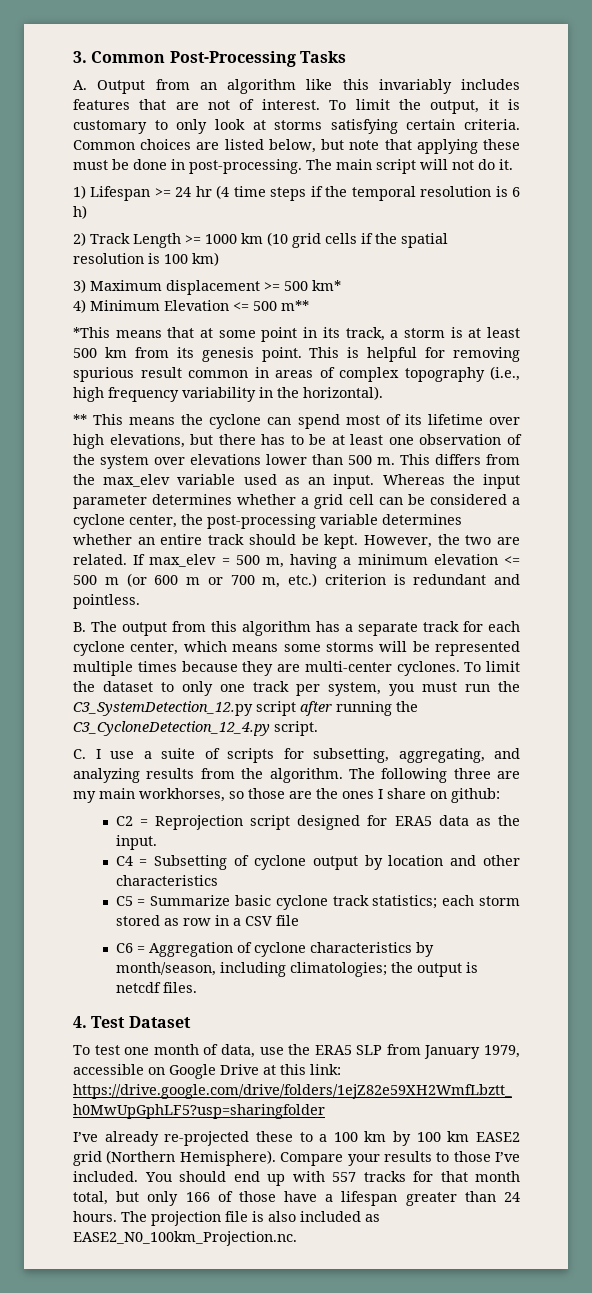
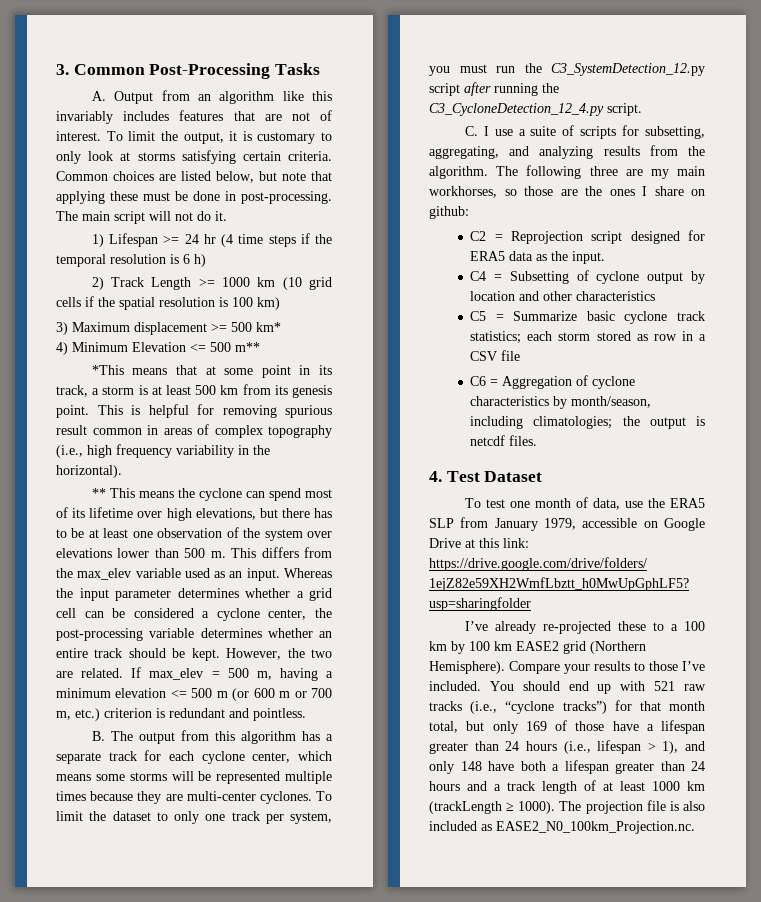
- You should end up with 557 tracks for that month total, but only 166 of those have a lifespan greater than 24 hours.
+ You should end up with 521 raw tracks (i.e., “cyclone tracks”) for that month total, but only 169 of those have a lifespan greater than 24 hours (i.e., lifespan > 1), and only 148 have both a lifespan greater than 24 hours and a track length of at least 1000 km (trackLength ≥ 1000).

